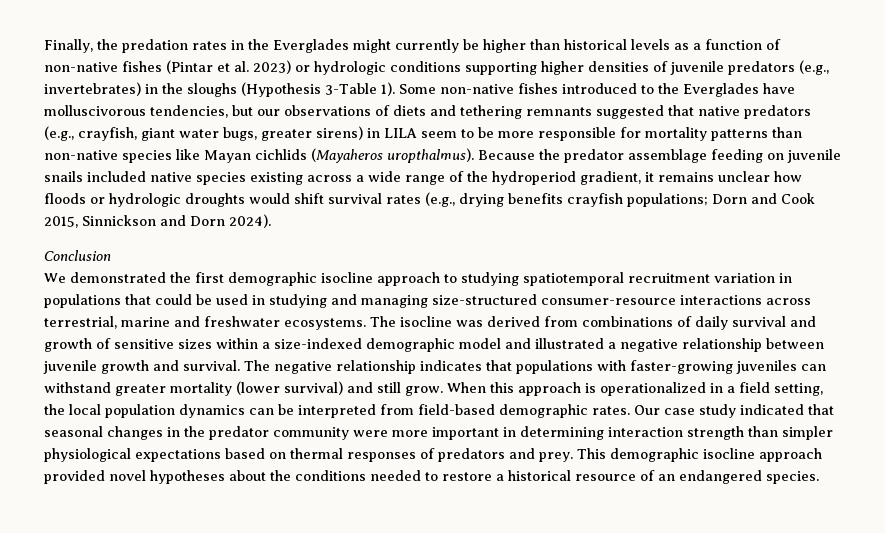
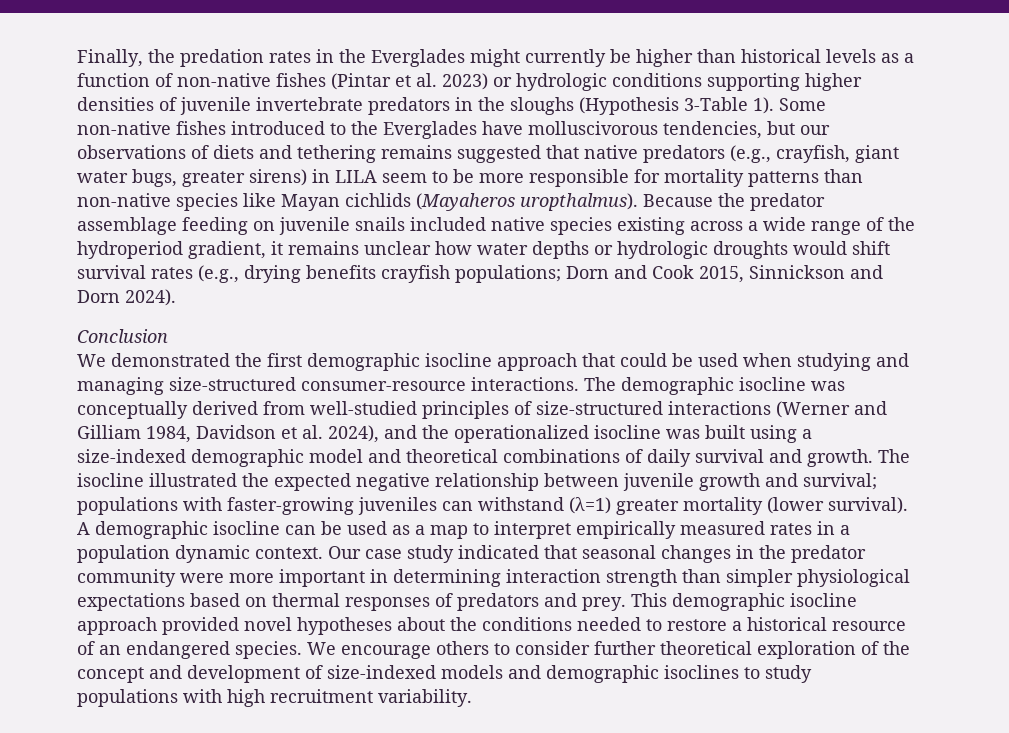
- Finally, the predation rates in the Everglades might currently be higher than historical levels as a function of non-native fishes (Pintar et al. 2023) or hydrologic conditions supporting higher densities of juvenile predators (e.g., invertebrates) in the sloughs (Hypothesis 3-Table 1).
+ Finally, the predation rates in the Everglades might currently be higher than historical levels as a function of non-native fishes (Pintar et al. 2023) or hydrologic conditions supporting higher densities of juvenile invertebrate predators in the sloughs (Hypothesis 3-Table 1).
- Some non-native fishes introduced to the Everglades have molluscivorous tendencies, but our observations of diets and tethering remnants suggested that native predators (e.g., crayfish, giant water bugs, greater sirens) in LILA seem to be more responsible for mortality patterns than non-native species like Mayan cichlids (Mayaheros uropthalmus).
+ Some non-native fishes introduced to the Everglades have molluscivorous tendencies, but our observations of diets and tethering remains suggested that native predators (e.g., crayfish, giant water bugs, greater sirens) in LILA seem to be more responsible for mortality patterns than non-native species like Mayan cichlids (Mayaheros uropthalmus).
- Because the predator assemblage feeding on juvenile snails included native species existing across a wide range of the hydroperiod gradient, it remains unclear how floods or hydrologic droughts would shift survival rates (e.g., drying benefits crayfish populations; Dorn and Cook 2015, Sinnickson and Dorn 2024).
+ Because the predator assemblage feeding on juvenile snails included native species existing across a wide range of the hydroperiod gradient, it remains unclear how water depths or hydrologic droughts would shift survival rates (e.g., drying benefits crayfish populations; Dorn and Cook 2015, Sinnickson and Dorn 2024).
- We demonstrated the first demographic isocline approach to studying spatiotemporal recruitment variation in populations that could be used in studying and managing size-structured consumer-resource interactions across terrestrial, marine and freshwater ecosystems. The isocline was derived from combinations of daily survival and growth of sensitive sizes within a size-indexed demographic model and illustrated a negative relationship between juvenile growth and survival. The negative relationship indicates that populations with faster-growing juveniles can withstand greater mortality (lower survival) and still grow. When this approach is operationalized in a field setting, the local population dynamics can be interpreted from field-based demographic rates.
+ We demonstrated the first demographic isocline approach that could be used when studying and managing size-structured consumer-resource interactions. The demographic isocline was conceptually derived from well-studied principles of size-structured interactions (Werner and Gilliam 1984, Davidson et al. 2024), and the operationalized isocline was built using a size-indexed demographic model and theoretical combinations of daily survival and growth. The isocline illustrated the expected negative relationship between juvenile growth and survival; populations with faster-growing juveniles can withstand (λ=1) greater mortality (lower survival). A demographic isocline can be used as a map to interpret empirically measured rates in a population dynamic context.
+ We encourage others to consider further theoretical exploration of the concept and development of size-indexed models and demographic isoclines to study populations with high recruitment variability.

